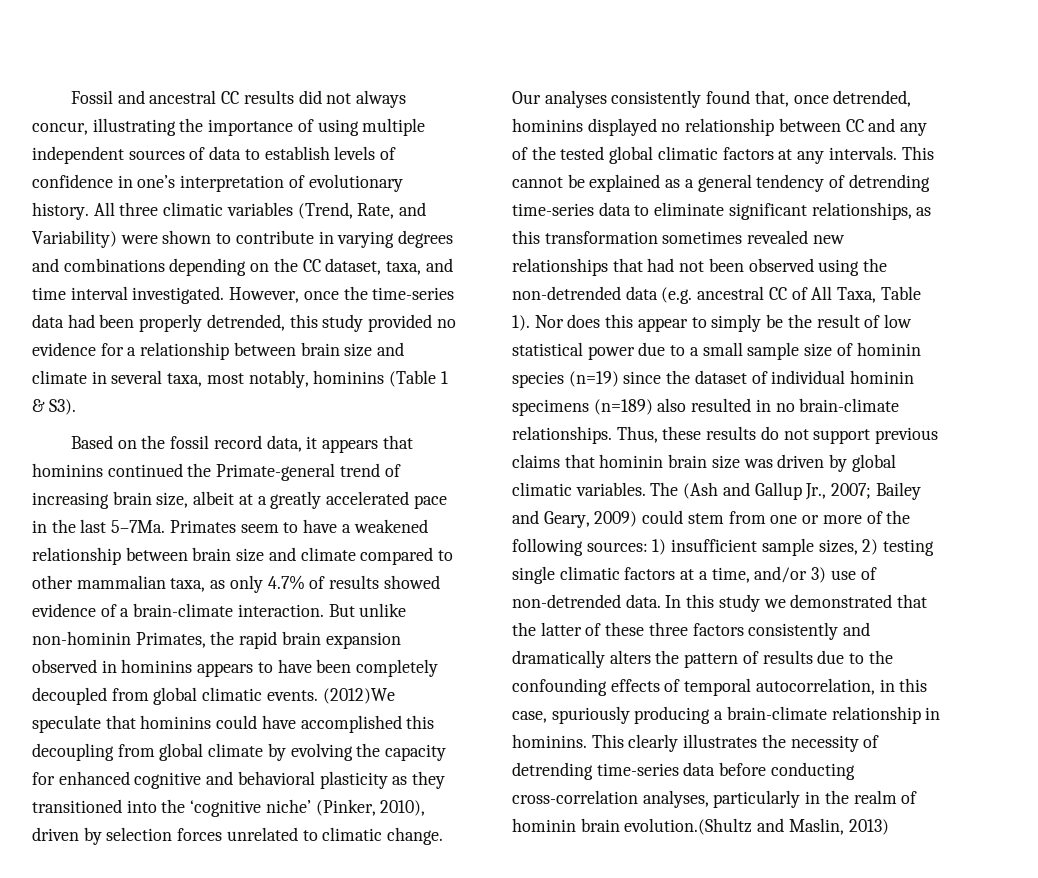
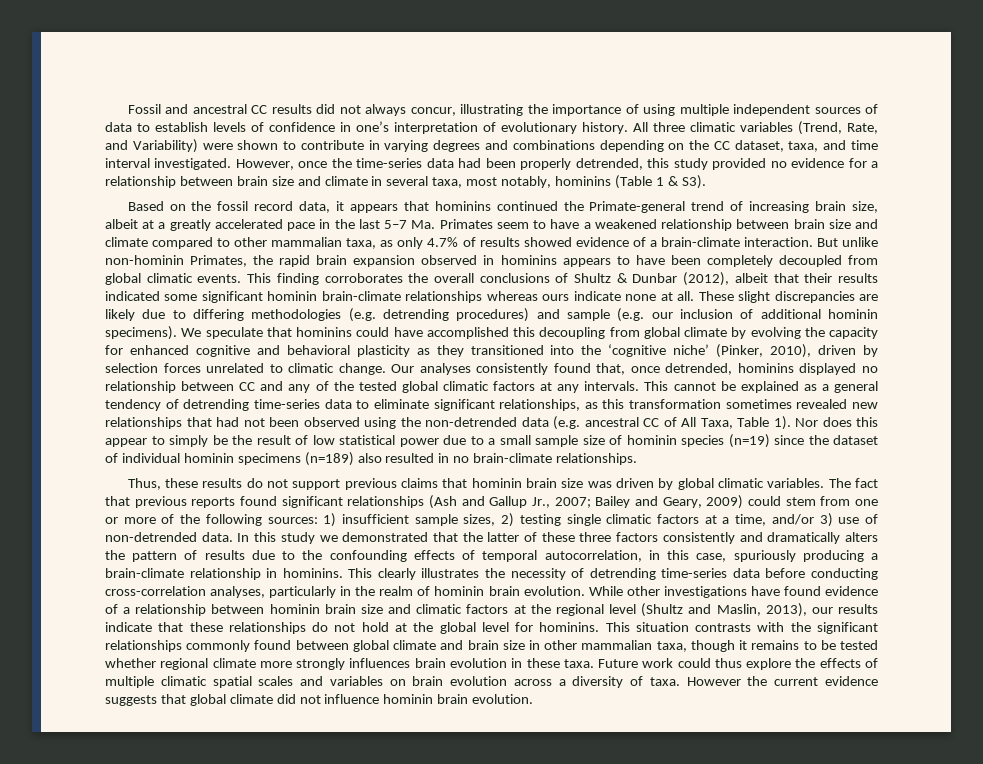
- Based on the fossil record data, it appears that hominins continued the Primate-general trend of increasing brain size, albeit at a greatly accelerated pace in the last 5–7Ma. Primates seem to have a weakened relationship between brain size and climate compared to other mammalian taxa, as only 4.7% of results showed evidence of a brain-climate interaction.
+ Based on the fossil record data, it appears that hominins continued the Primate-general trend of increasing brain size, albeit at a greatly accelerated pace in the last 5–7 Ma. Primates seem to have a weakened relationship between brain size and climate compared to other mammalian taxa, as only 4.7% of results showed evidence of a brain-climate interaction.
- (2012)We speculate that hominins could have accomplished this decoupling from global climate by evolving the capacity for enhanced cognitive and behavioral plasticity as they transitioned into the ‘cognitive niche’ (Pinker, 2010), driven by selection forces unrelated to climatic change.
+ This finding corroborates the overall conclusions of Shultz & Dunbar (2012), albeit that their results indicated some significant hominin brain-climate relationships whereas ours indicate none at all. These slight discrepancies are likely due to differing methodologies (e.g. detrending procedures) and sample (e.g. our inclusion of additional hominin specimens). We speculate that hominins could have accomplished this decoupling from global climate by evolving the capacity for enhanced cognitive and behavioral plasticity as they transitioned into the ‘cognitive niche’ (Pinker, 2010), driven by selection forces unrelated to climatic change.
- Nor does this appear to simply be the result of low statistical power due to a small sample size of hominin species (n=19) since the dataset of individual hominin specimens (n=189) also resulted in no brain-climate relationships. Thus, these results do not support previous claims that hominin brain size was driven by global climatic variables.
+ Nor does this appear to simply be the result of low statistical power due to a small sample size of hominin species (n=19) since the dataset of individual hominin specimens (n=189) also resulted in no brain-climate relationships.
+ Thus, these results do not support previous claims that hominin brain size was driven by global climatic variables.
- The (Ash and Gallup Jr., 2007; Bailey and Geary, 2009) could stem from one or more of the following sources: 1) insufficient sample sizes, 2) testing single climatic factors at a time, and/or 3) use of non-detrended data.
+ The fact that previous reports found significant relationships (Ash and Gallup Jr., 2007; Bailey and Geary, 2009) could stem from one or more of the following sources: 1) insufficient sample sizes, 2) testing single climatic factors at a time, and/or 3) use of non-detrended data.
- This clearly illustrates the necessity of detrending time-series data before conducting cross-correlation analyses, particularly in the realm of hominin brain evolution.(Shultz and Maslin, 2013)
+ This clearly illustrates the necessity of detrending time-series data before conducting cross-correlation analyses, particularly in the realm of hominin brain evolution. While other investigations have found evidence of a relationship between hominin brain size and climatic factors at the regional level (Shultz and Maslin, 2013), our results indicate that these relationships do not hold at the global level for hominins. This situation contrasts with the significant relationships commonly found between global climate and brain size in other mammalian taxa, though it remains to be tested whether regional climate more strongly influences brain evolution in these taxa. Future work could thus explore the effects of multiple climatic spatial scales and variables on brain evolution across a diversity of taxa. However the current evidence suggests that global climate did not influence hominin brain evolution.

